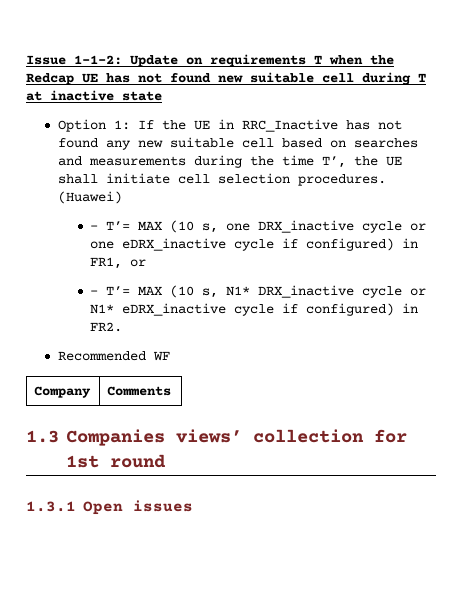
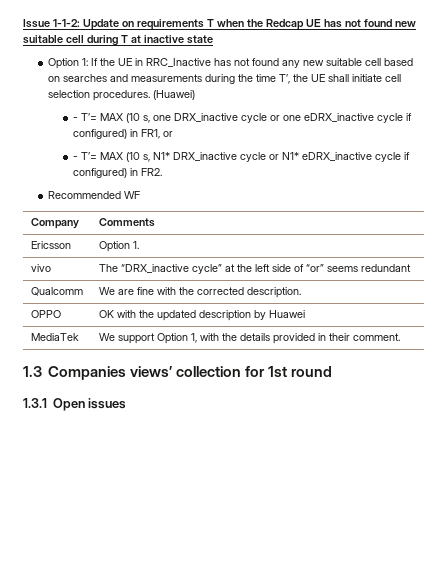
+ Ericsson | Option 1.
+ vivo | The “DRX_inactive cycle” at the left side of “or” seems redundant
+ Qualcomm | We are fine with the corrected description.
+ OPPO | OK with the updated description by Huawei
+ MediaTek | We support Option 1, with the details provided in their comment.

